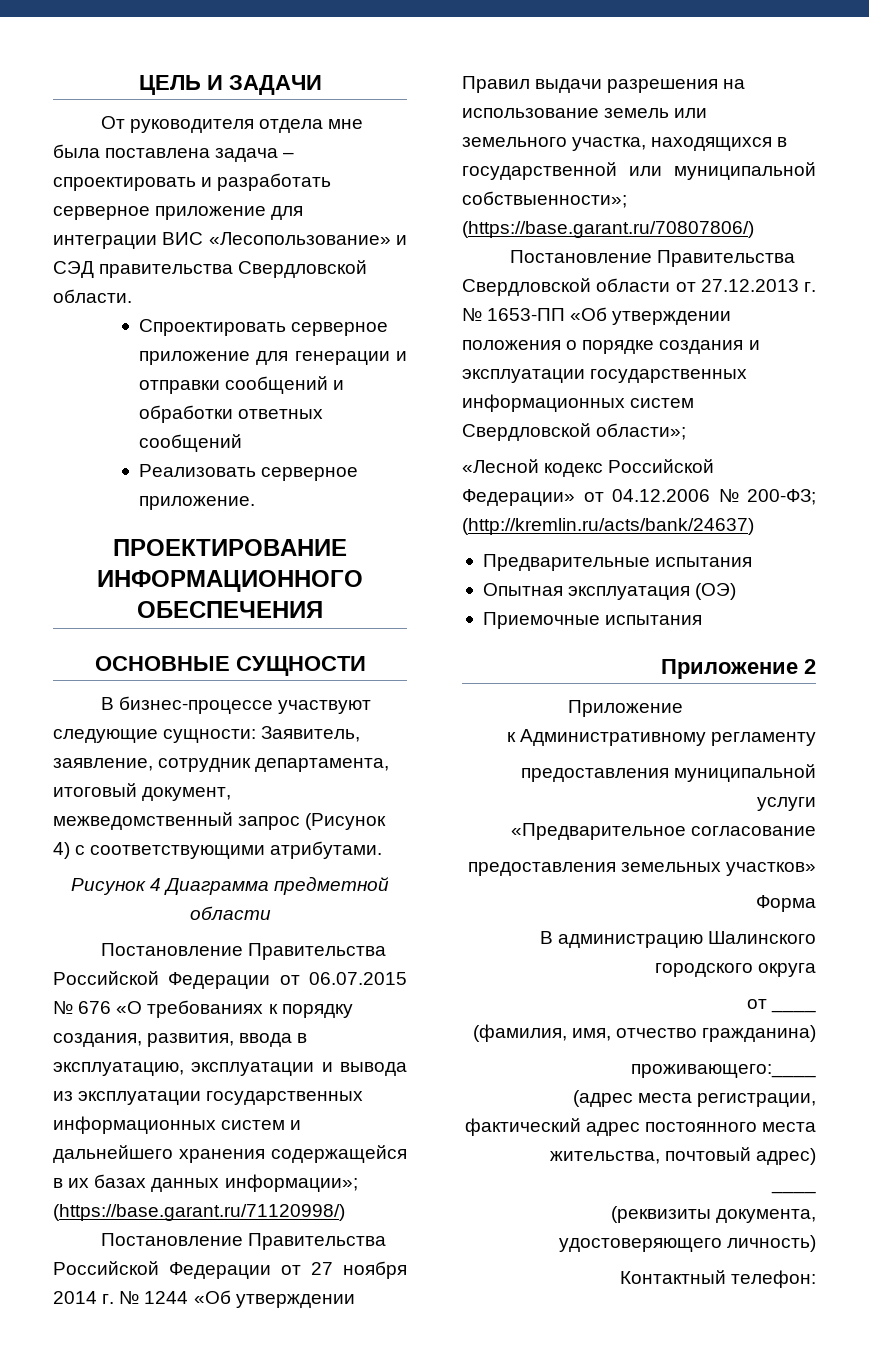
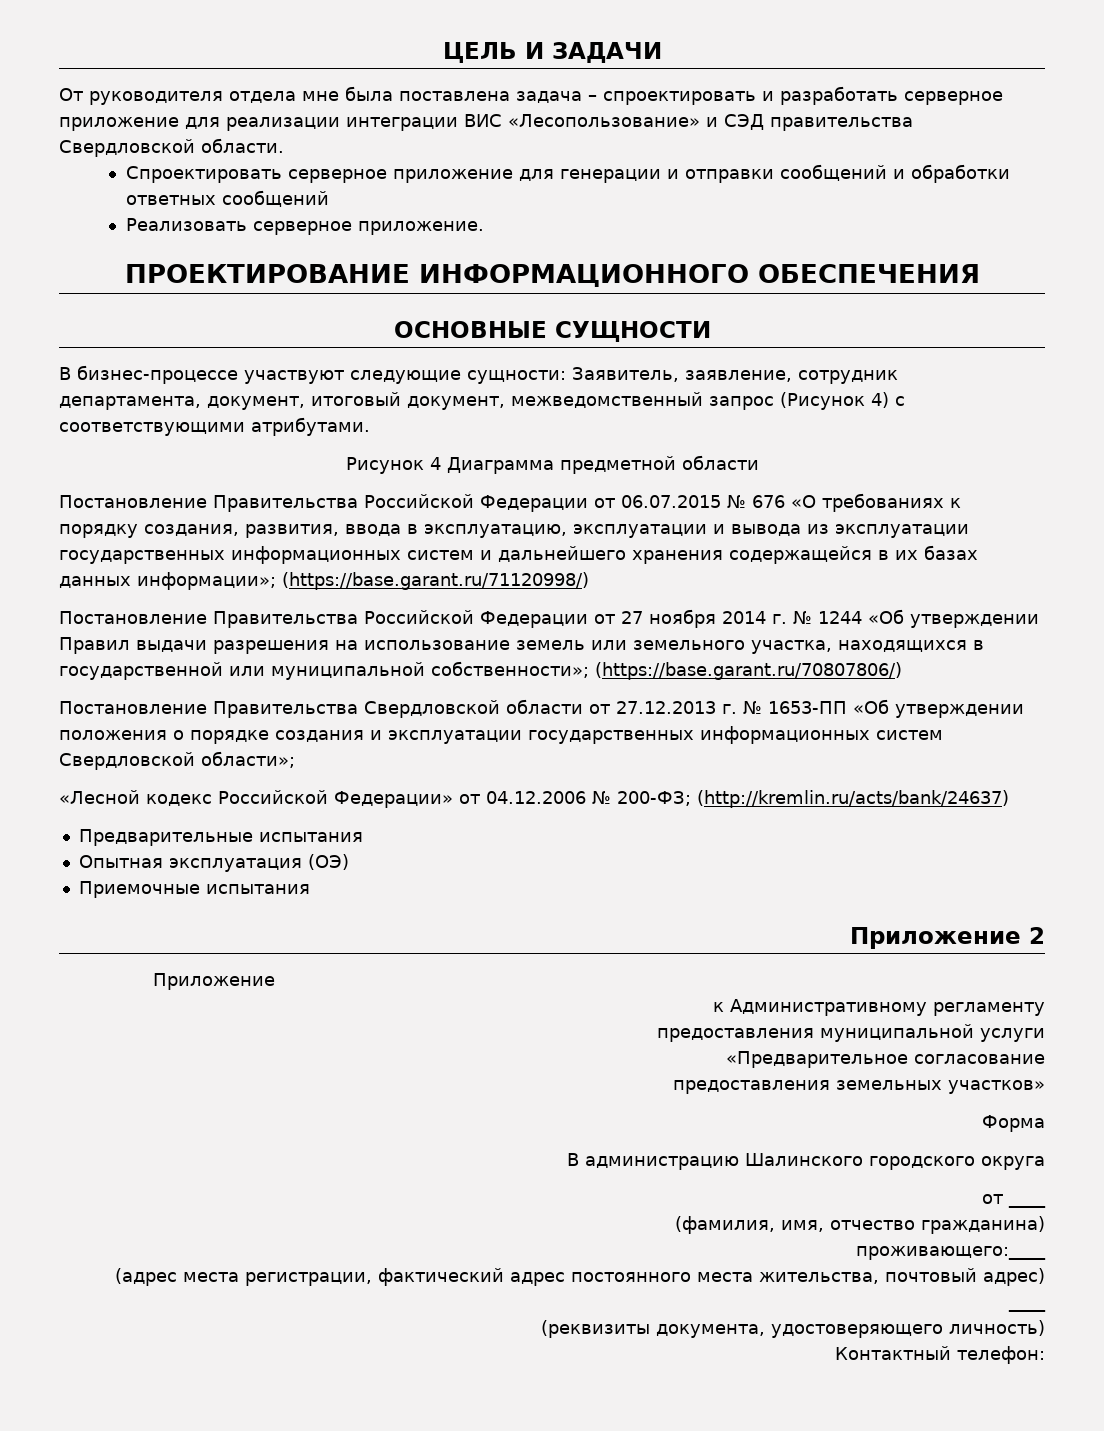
- От руководителя отдела мне была поставлена задача – спроектировать и разработать серверное приложение для интеграции ВИС «Лесопользование» и СЭД правительства Свердловской области.
+ От руководителя отдела мне была поставлена задача – спроектировать и разработать серверное приложение для реализации интеграции ВИС «Лесопользование» и СЭД правительства Свердловской области.
- В бизнес-процессе участвуют следующие сущности: Заявитель, заявление, сотрудник департамента, итоговый документ, межведомственный запрос (Рисунок 4) с соответствующими атрибутами.
+ В бизнес-процессе участвуют следующие сущности: Заявитель, заявление, сотрудник департамента, документ, итоговый документ, межведомственный запрос (Рисунок 4) с соответствующими атрибутами.
- Постановление Правительства Российской Федерации от 27 ноября 2014 г. № 1244 «Об утверждении Правил выдачи разрешения на использование земель или земельного участка, находящихся в государственной или муниципальной собствыенности»; (https://base.garant.ru/70807806/)
+ Постановление Правительства Российской Федерации от 27 ноября 2014 г. № 1244 «Об утверждении Правил выдачи разрешения на использование земель или земельного участка, находящихся в государственной или муниципальной собственности»; (https://base.garant.ru/70807806/)

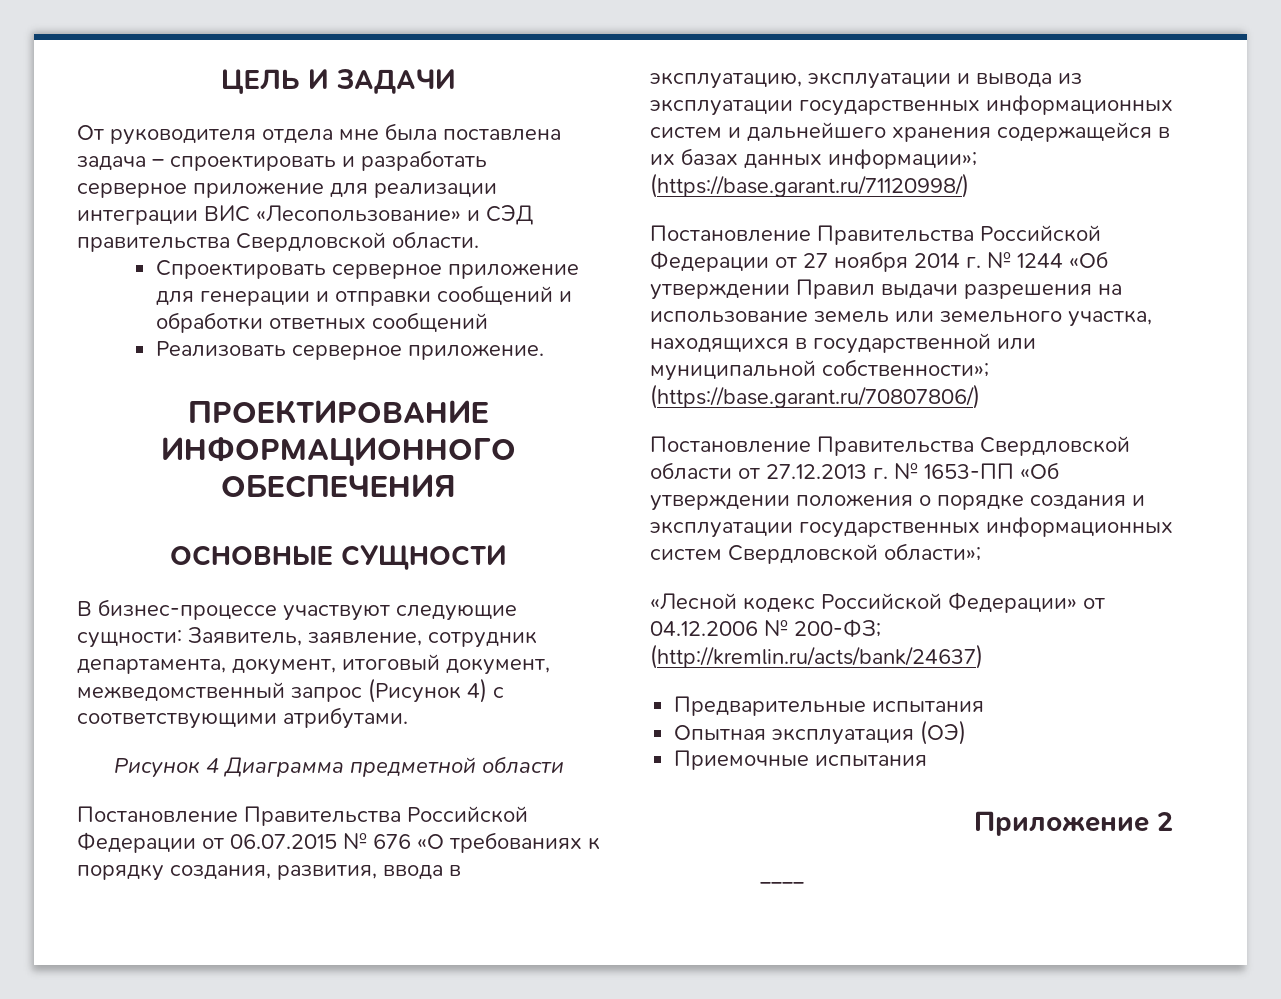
  Приложение 2
- Приложение
- к Административному регламенту
- предоставления муниципальной услуги
- «Предварительное согласование
- предоставления земельных участков»
- Форма
- В администрацию Шалинского городского округа
- от ____
- (фамилия, имя, отчество гражданина)
- проживающего:____
- (адрес места регистрации, фактический адрес постоянного места жительства, почтовый адрес)
  ____
- (реквизиты документа, удостоверяющего личность)
- Контактный телефон:

